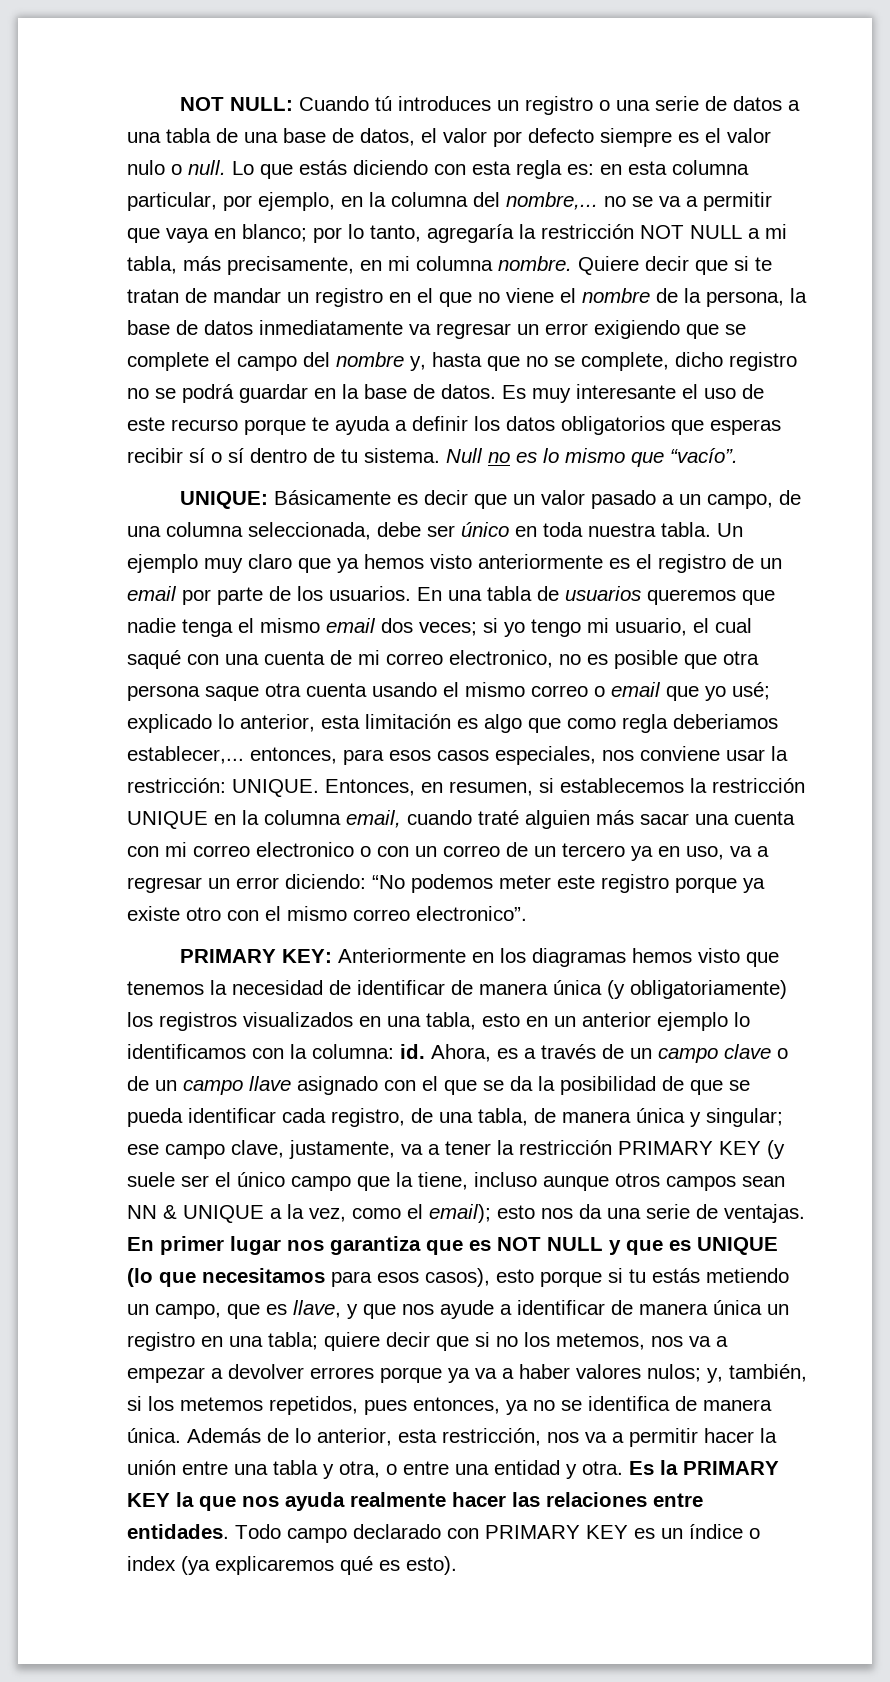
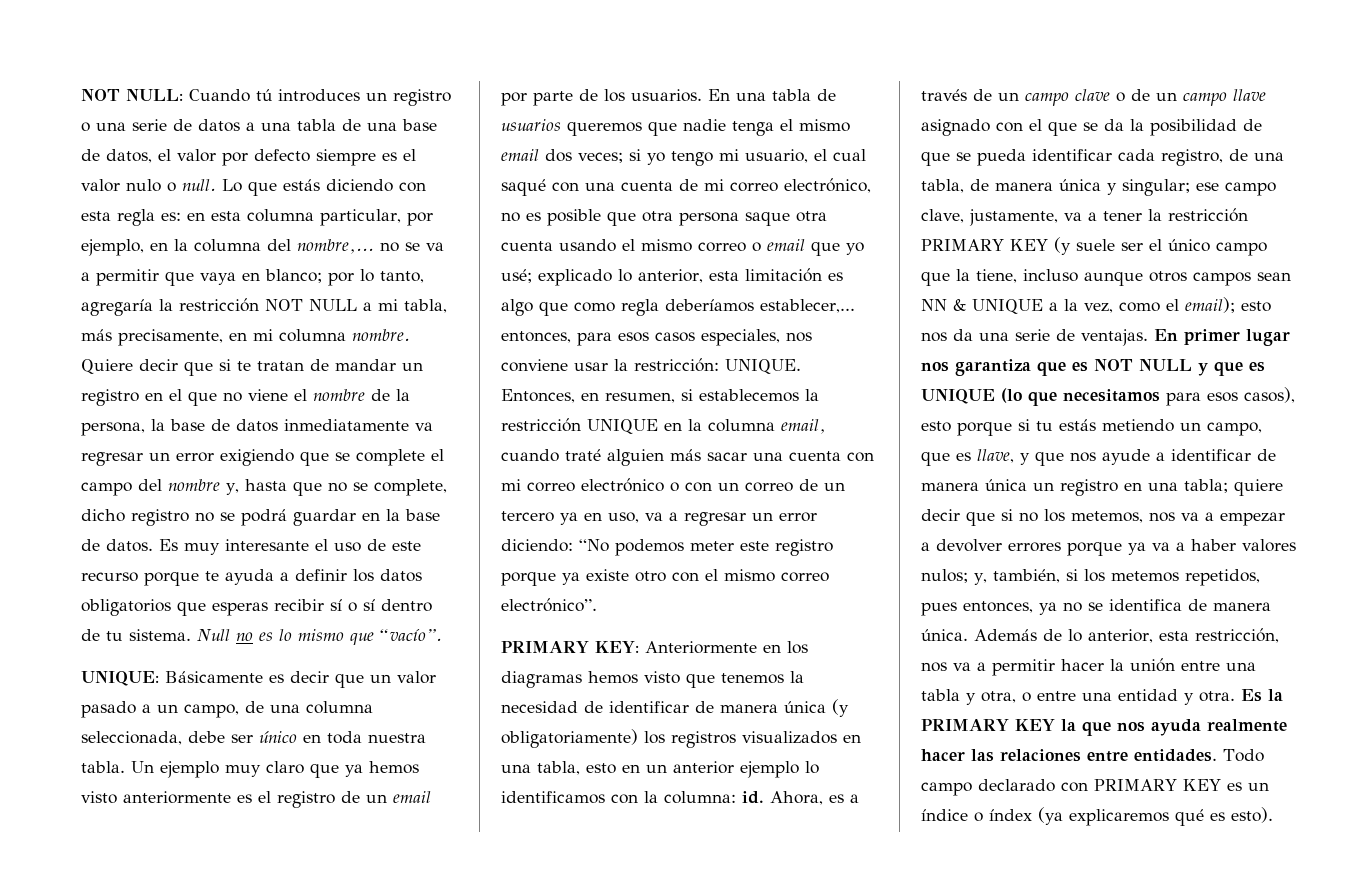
- si yo tengo mi usuario, el cual saqué con una cuenta de mi correo electronico, no es posible que otra persona saque otra cuenta usando el mismo correo o email que yo usé;
+ si yo tengo mi usuario, el cual saqué con una cuenta de mi correo electrónico, no es posible que otra persona saque otra cuenta usando el mismo correo o email que yo usé;
- explicado lo anterior, esta limitación es algo que como regla deberiamos establecer,... entonces, para esos casos especiales, nos conviene usar la restricción:
+ explicado lo anterior, esta limitación es algo que como regla deberíamos establecer,... entonces, para esos casos especiales, nos conviene usar la restricción:
- Entonces, en resumen, si establecemos la restricción UNIQUE en la columna email, cuando traté alguien más sacar una cuenta con mi correo electronico o con un correo de un tercero ya en uso, va a regresar un error diciendo: “No podemos meter este registro porque ya existe otro con el mismo correo electronico”.
+ Entonces, en resumen, si establecemos la restricción UNIQUE en la columna email, cuando traté alguien más sacar una cuenta con mi correo electrónico o con un correo de un tercero ya en uso, va a regresar un error diciendo: “No podemos meter este registro porque ya existe otro con el mismo correo electrónico”.
- Todo campo declarado con PRIMARY KEY es un índice o index (ya explicaremos qué es esto).
+ Todo campo declarado con PRIMARY KEY es un índice o índex (ya explicaremos qué es esto).

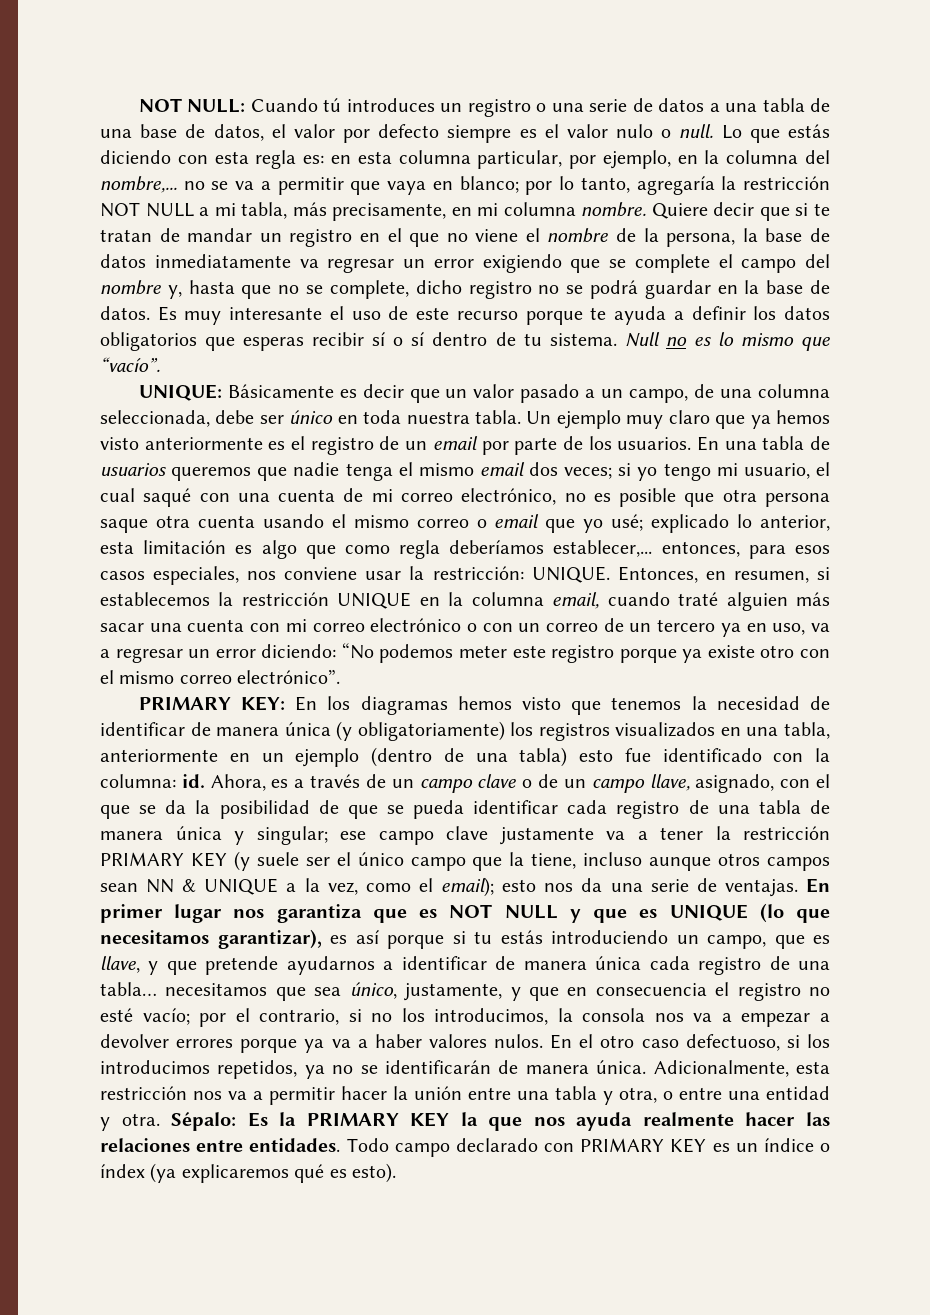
- PRIMARY KEY: Anteriormente en los diagramas hemos visto que tenemos la necesidad de identificar de manera única (y obligatoriamente) los registros visualizados en una tabla, esto en un anterior ejemplo lo identificamos con la columna: id.
+ PRIMARY KEY: En los diagramas hemos visto que tenemos la necesidad de identificar de manera única (y obligatoriamente) los registros visualizados en una tabla, anteriormente en un ejemplo (dentro de una tabla) esto fue identificado con la columna: id.
- Ahora, es a través de un campo clave o de un campo llave asignado con el que se da la posibilidad de que se pueda identificar cada registro, de una tabla, de manera única y singular;
+ Ahora, es a través de un campo clave o de un campo llave, asignado, con el que se da la posibilidad de que se pueda identificar cada registro de una tabla de manera única y singular;
- ese campo clave, justamente, va a tener la restricción PRIMARY KEY (y suele ser el único campo que la tiene, incluso aunque otros campos sean NN & UNIQUE a la vez, como el email);
+ ese campo clave justamente va a tener la restricción PRIMARY KEY (y suele ser el único campo que la tiene, incluso aunque otros campos sean NN & UNIQUE a la vez, como el email);
- En primer lugar nos garantiza que es NOT NULL y que es UNIQUE (lo que necesitamos para esos casos), esto porque si tu estás metiendo un campo, que es llave, y que nos ayude a identificar de manera única un registro en una tabla; quiere decir que si no los metemos, nos va a empezar a devolver errores porque ya va a haber valores nulos; y, también, si los metemos repetidos, pues entonces, ya no se identifica de manera única.
+ En primer lugar nos garantiza que es NOT NULL y que es UNIQUE (lo que necesitamos garantizar), es así porque si tu estás introduciendo un campo, que es llave, y que pretende ayudarnos a identificar de manera única cada registro de una tabla… necesitamos que sea único, justamente, y que en consecuencia el registro no esté vacío; por el contrario, si no los introducimos, la consola nos va a empezar a devolver errores porque ya va a haber valores nulos. En el otro caso defectuoso, si los introducimos repetidos, ya no se identificarán de manera única.
- Además de lo anterior, esta restricción, nos va a permitir hacer la unión entre una tabla y otra, o entre una entidad y otra.
+ Adicionalmente, esta restricción nos va a permitir hacer la unión entre una tabla y otra, o entre una entidad y otra.
- Es la PRIMARY KEY la que nos ayuda realmente hacer las relaciones entre entidades.
+ Sépalo: Es la PRIMARY KEY la que nos ayuda realmente hacer las relaciones entre entidades.

